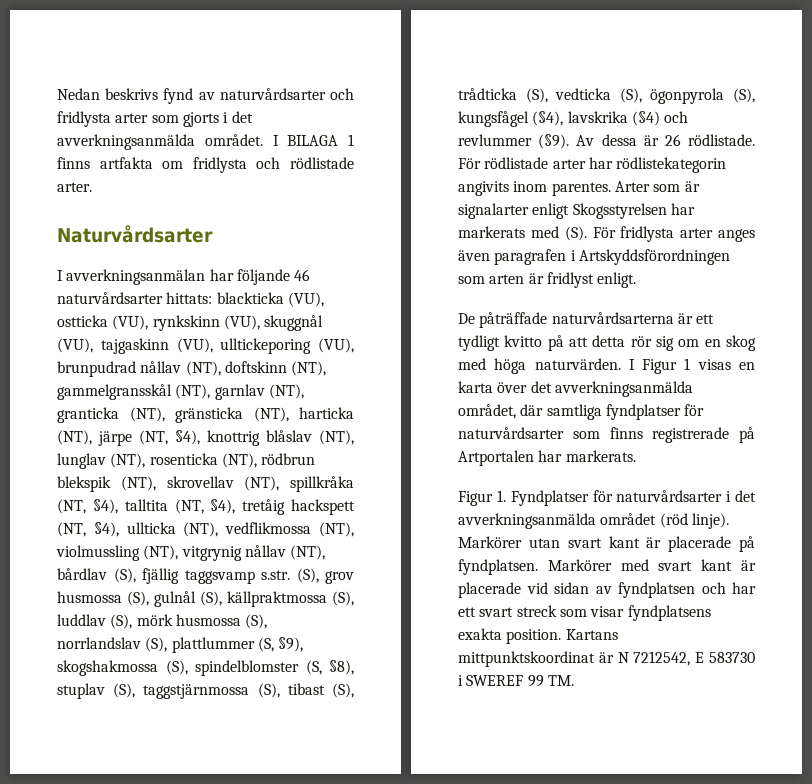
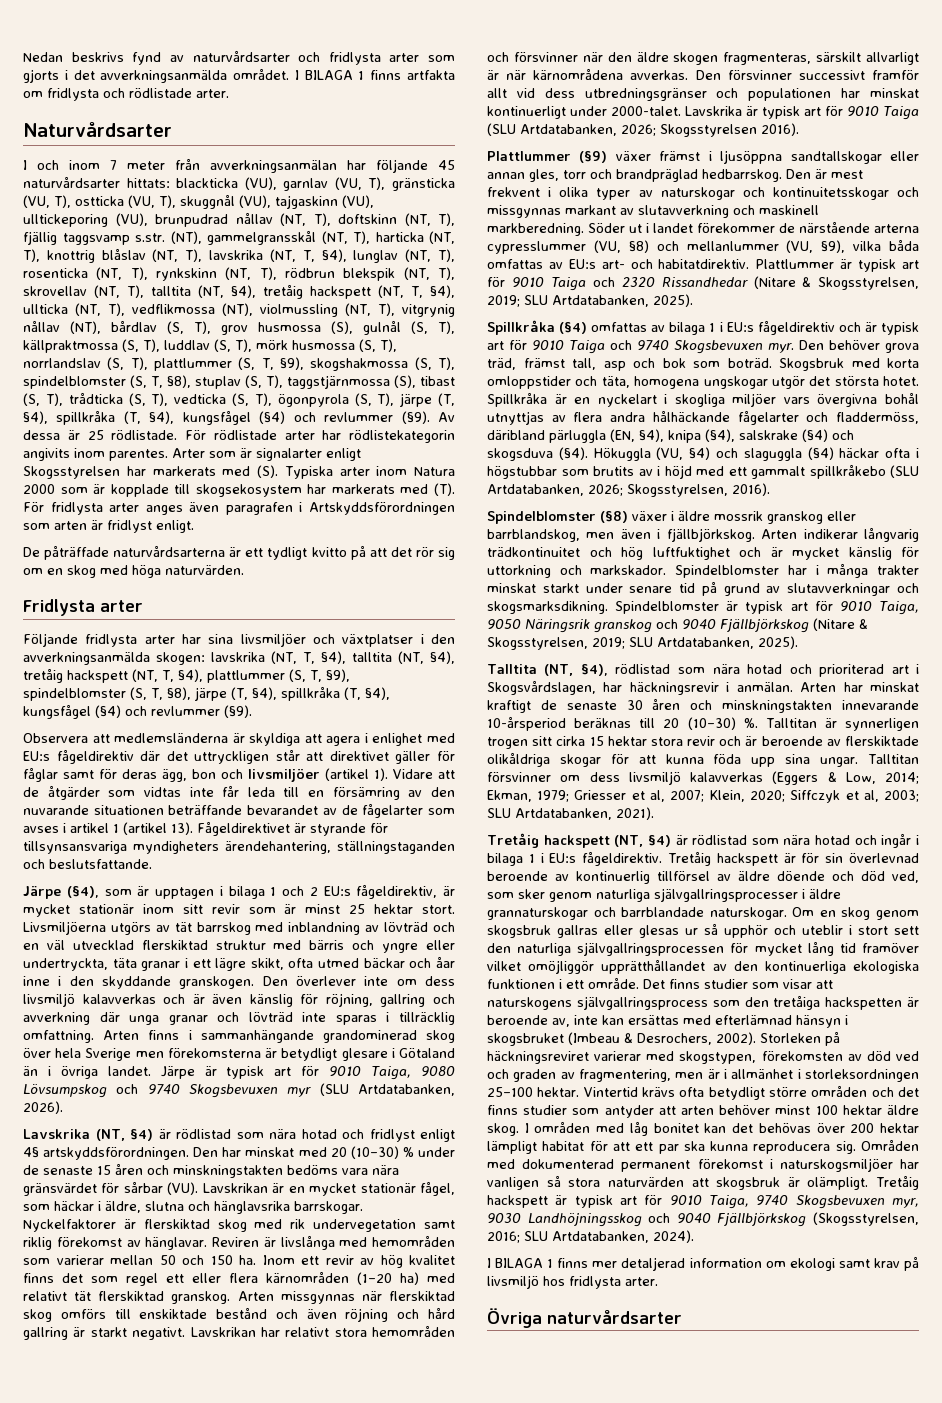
- I avverkningsanmälan har följande 46 naturvårdsarter hittats: blackticka (VU), ostticka (VU), rynkskinn (VU), skuggnål (VU), tajgaskinn (VU), ulltickeporing (VU), brunpudrad nållav (NT), doftskinn (NT), gammelgransskål (NT), garnlav (NT), granticka (NT), gränsticka (NT), harticka (NT), järpe (NT, §4), knottrig blåslav (NT), lunglav (NT), rosenticka (NT), rödbrun blekspik (NT), skrovellav (NT), spillkråka (NT, §4), talltita (NT, §4), tretåig hackspett (NT, §4), ullticka (NT), vedflikmossa (NT), violmussling (NT), vitgrynig nållav (NT), bårdlav (S), fjällig taggsvamp s.str. (S), grov husmossa (S), gulnål (S), källpraktmossa (S), luddlav (S), mörk husmossa (S), norrlandslav (S), plattlummer (S, §9), skogshakmossa (S), spindelblomster (S, §8), stuplav (S), taggstjärnmossa (S), tibast (S), trådticka (S), vedticka (S), ögonpyrola (S), kungsfågel (§4), lavskrika (§4) och revlummer (§9).
+ I och inom 7 meter från avverkningsanmälan har följande 45 naturvårdsarter hittats: blackticka (VU), garnlav (VU, T), gränsticka (VU, T), ostticka (VU, T), skuggnål (VU), tajgaskinn (VU), ulltickeporing (VU), brunpudrad nållav (NT, T), doftskinn (NT, T), fjällig taggsvamp s.str. (NT), gammelgransskål (NT, T), harticka (NT, T), knottrig blåslav (NT, T), lavskrika (NT, T, §4), lunglav (NT, T), rosenticka (NT, T), rynkskinn (NT, T), rödbrun blekspik (NT, T), skrovellav (NT, T), talltita (NT, §4), tretåig hackspett (NT, T, §4), ullticka (NT, T), vedflikmossa (NT), violmussling (NT, T), vitgrynig nållav (NT), bårdlav (S, T), grov husmossa (S), gulnål (S, T), källpraktmossa (S, T), luddlav (S, T), mörk husmossa (S, T), norrlandslav (S, T), plattlummer (S, T, §9), skogshakmossa (S, T), spindelblomster (S, T, §8), stuplav (S, T), taggstjärnmossa (S), tibast (S, T), trådticka (S, T), vedticka (S, T), ögonpyrola (S, T), järpe (T, §4), spillkråka (T, §4), kungsfågel (§4) och revlummer (§9).
- Av dessa är 26 rödlistade.
+ Av dessa är 25 rödlistade.
- Arter som är signalarter enligt Skogsstyrelsen har markerats med (S). För fridlysta arter anges även paragrafen i Artskyddsförordningen som arten är fridlyst enligt.
+ Arter som är signalarter enligt Skogsstyrelsen har markerats med (S). Typiska arter inom Natura 2000 som är kopplade till skogsekosystem har markerats med (T). För fridlysta arter anges även paragrafen i Artskyddsförordningen som arten är fridlyst enligt.
- De påträffade naturvårdsarterna är ett tydligt kvitto på att detta rör sig om en skog med höga naturvärden. I Figur 1 visas en karta över det avverkningsanmälda området, där samtliga fyndplatser för naturvårdsarter som finns registrerade på Artportalen har markerats.
- Figur 1. Fyndplatser för naturvårdsarter i det avverkningsanmälda området (röd linje). Markörer utan svart kant är placerade på fyndplatsen. Markörer med svart kant är placerade vid sidan av fyndplatsen och har ett svart streck som visar fyndplatsens exakta position. Kartans mittpunktskoordinat är N 7212542, E 583730 i SWEREF 99 TM.
+ De påträffade naturvårdsarterna är ett tydligt kvitto på att det rör sig om en skog med höga naturvärden.
+ Fridlysta arter
+ Följande fridlysta arter har sina livsmiljöer och växtplatser i den avverkningsanmälda skogen: lavskrika (NT, T, §4), talltita (NT, §4), tretåig hackspett (NT, T, §4), plattlummer (S, T, §9), spindelblomster (S, T, §8), järpe (T, §4), spillkråka (T, §4), kungsfågel (§4) och revlummer (§9).
+ Observera att medlemsländerna är skyldiga att agera i enlighet med EU:s fågeldirektiv där det uttryckligen står att direktivet gäller för fåglar samt för deras ägg, bon och livsmiljöer (artikel 1). Vidare att de åtgärder som vidtas inte får leda till en försämring av den nuvarande situationen beträffande bevarandet av de fågelarter som avses i artikel 1 (artikel 13). Fågeldirektivet är styrande för tillsynsansvariga myndigheters ärendehantering, ställningstaganden och beslutsfattande.
+ Järpe (§4), som är upptagen i bilaga 1 och 2 EU:s fågeldirektiv, är mycket stationär inom sitt revir som är minst 25 hektar stort. Livsmiljöerna utgörs av tät barrskog med inblandning av lövträd och en väl utvecklad flerskiktad struktur med bärris och yngre eller undertryckta, täta granar i ett lägre skikt, ofta utmed bäckar och åar inne i den skyddande granskogen. Den överlever inte om dess livsmiljö kalavverkas och är även känslig för röjning, gallring och avverkning där unga granar och lövträd inte sparas i tillräcklig omfattning. Arten finns i sammanhängande grandominerad skog över hela Sverige men förekomsterna är betydligt glesare i Götaland än i övriga landet. Järpe är typisk art för 9010 Taiga, 9080 Lövsumpskog och 9740 Skogsbevuxen myr (SLU Artdatabanken, 2026).
+ Lavskrika (NT, §4) är rödlistad som nära hotad och fridlyst enligt 4§ artskyddsförordningen. Den har minskat med 20 (10–30) % under de senaste 15 åren och minskningstakten bedöms vara nära gränsvärdet för sårbar (VU). Lavskrikan är en mycket stationär fågel, som häckar i äldre, slutna och hänglavsrika barrskogar. Nyckelfaktorer är flerskiktad skog med rik undervegetation samt riklig förekomst av hänglavar. Reviren är livslånga med hemområden som varierar mellan 50 och 150 ha. Inom ett revir av hög kvalitet finns det som regel ett eller flera kärnområden (1–20 ha) med relativt tät flerskiktad granskog. Arten missgynnas när flerskiktad skog omförs till enskiktade bestånd och även röjning och hård gallring är starkt negativt. Lavskrikan har relativt stora hemområden och försvinner när den äldre skogen fragmenteras, särskilt allvarligt är när kärnområdena avverkas. Den försvinner successivt framför allt vid dess utbredningsgränser och populationen har minskat kontinuerligt under 2000-talet. Lavskrika är typisk art för 9010 Taiga (SLU Artdatabanken, 2026; Skogsstyrelsen 2016).
+ Plattlummer (§9) växer främst i ljusöppna sandtallskogar eller annan gles, torr och brandpräglad hedbarrskog. Den är mest frekvent i olika typer av naturskogar och kontinuitetsskogar och missgynnas markant av slutavverkning och maskinell markberedning. Söder ut i landet förekommer de närstående arterna cypresslummer (VU, §8) och mellanlummer (VU, §9), vilka båda omfattas av EU:s art- och habitatdirektiv. Plattlummer är typisk art för 9010 Taiga och 2320 Rissandhedar (Nitare & Skogsstyrelsen, 2019; SLU Artdatabanken, 2025).
+ Spillkråka (§4) omfattas av bilaga 1 i EU:s fågeldirektiv och är typisk art för 9010 Taiga och 9740 Skogsbevuxen myr. Den behöver grova träd, främst tall, asp och bok som boträd. Skogsbruk med korta omloppstider och täta, homogena ungskogar utgör det största hotet. Spillkråka är en nyckelart i skogliga miljöer vars övergivna bohål utnyttjas av flera andra hålhäckande fågelarter och fladdermöss, däribland pärluggla (EN, §4), knipa (§4), salskrake (§4) och skogsduva (§4). Hökuggla (VU, §4) och slaguggla (§4) häckar ofta i högstubbar som brutits av i höjd med ett gammalt spillkråkebo (SLU Artdatabanken, 2026; Skogsstyrelsen, 2016).
+ Spindelblomster (§8) växer i äldre mossrik granskog eller barrblandskog, men även i fjällbjörkskog. Arten indikerar långvarig trädkontinuitet och hög luftfuktighet och är mycket känslig för uttorkning och markskador. Spindelblomster har i många trakter minskat starkt under senare tid på grund av slutavverkningar och skogsmarksdikning. Spindelblomster är typisk art för 9010 Taiga, 9050 Näringsrik granskog och 9040 Fjällbjörkskog (Nitare & Skogsstyrelsen, 2019; SLU Artdatabanken, 2025).
+ Talltita (NT, §4), rödlistad som nära hotad och prioriterad art i Skogsvårdslagen, har häckningsrevir i anmälan. Arten har minskat kraftigt de senaste 30 åren och minskningstakten innevarande 10-årsperiod beräknas till 20 (10–30) %. Talltitan är synnerligen trogen sitt cirka 15 hektar stora revir och är beroende av flerskiktade olikåldriga skogar för att kunna föda upp sina ungar. Talltitan försvinner om dess livsmiljö kalavverkas (Eggers & Low, 2014; Ekman, 1979; Griesser et al, 2007; Klein, 2020; Siffczyk et al, 2003; SLU Artdatabanken, 2021).
+ Tretåig hackspett (NT, §4) är rödlistad som nära hotad och ingår i bilaga 1 i EU:s fågeldirektiv. Tretåig hackspett är för sin överlevnad beroende av kontinuerlig tillförsel av äldre döende och död ved, som sker genom naturliga självgallringsprocesser i äldre grannaturskogar och barrblandade naturskogar. Om en skog genom skogsbruk gallras eller glesas ur så upphör och uteblir i stort sett den naturliga självgallringsprocessen för mycket lång tid framöver vilket omöjliggör upprätthållandet av den kontinuerliga ekologiska funktionen i ett område. Det finns studier som visar att naturskogens självgallringsprocess som den tretåiga hackspetten är beroende av, inte kan ersättas med efterlämnad hänsyn i skogsbruket (Imbeau & Desrochers, 2002). Storleken på häckningsreviret varierar med skogstypen, förekomsten av död ved och graden av fragmentering, men är i allmänhet i storleksordningen 25–100 hektar. Vintertid krävs ofta betydligt större områden och det finns studier som antyder att arten behöver minst 100 hektar äldre skog. I områden med låg bonitet kan det behövas över 200 hektar lämpligt habitat för att ett par ska kunna reproducera sig. Områden med dokumenterad permanent förekomst i naturskogsmiljöer har vanligen så stora naturvärden att skogsbruk är olämpligt. Tretåig hackspett är typisk art för 9010 Taiga, 9740 Skogsbevuxen myr, 9030 Landhöjningsskog och 9040 Fjällbjörkskog (Skogsstyrelsen, 2016; SLU Artdatabanken, 2024).
+ I BILAGA 1 finns mer detaljerad information om ekologi samt krav på livsmiljö hos fridlysta arter.
+ Övriga naturvårdsarter

